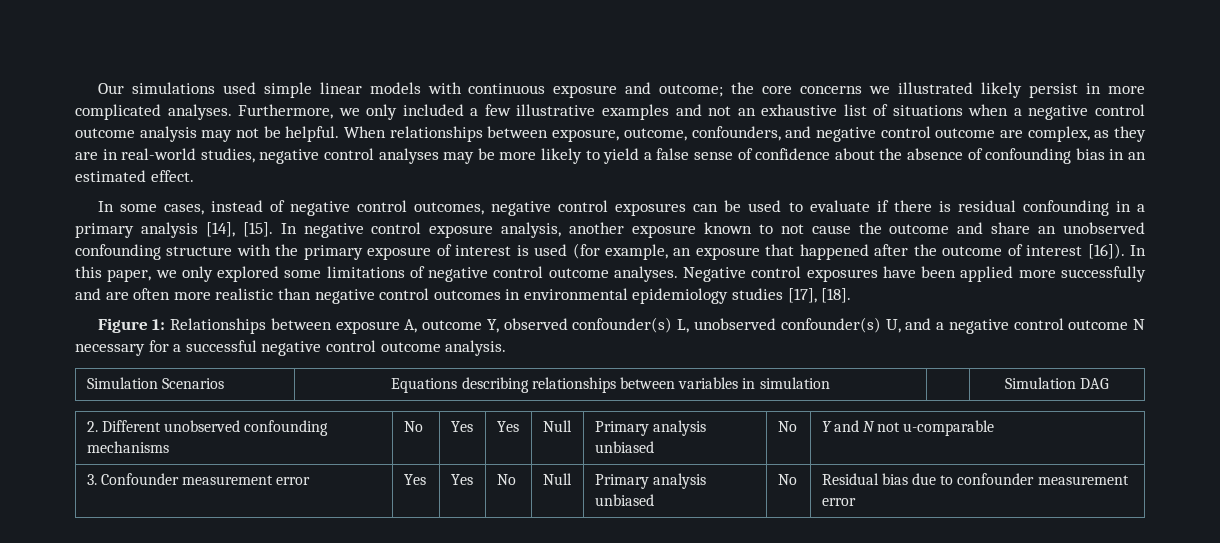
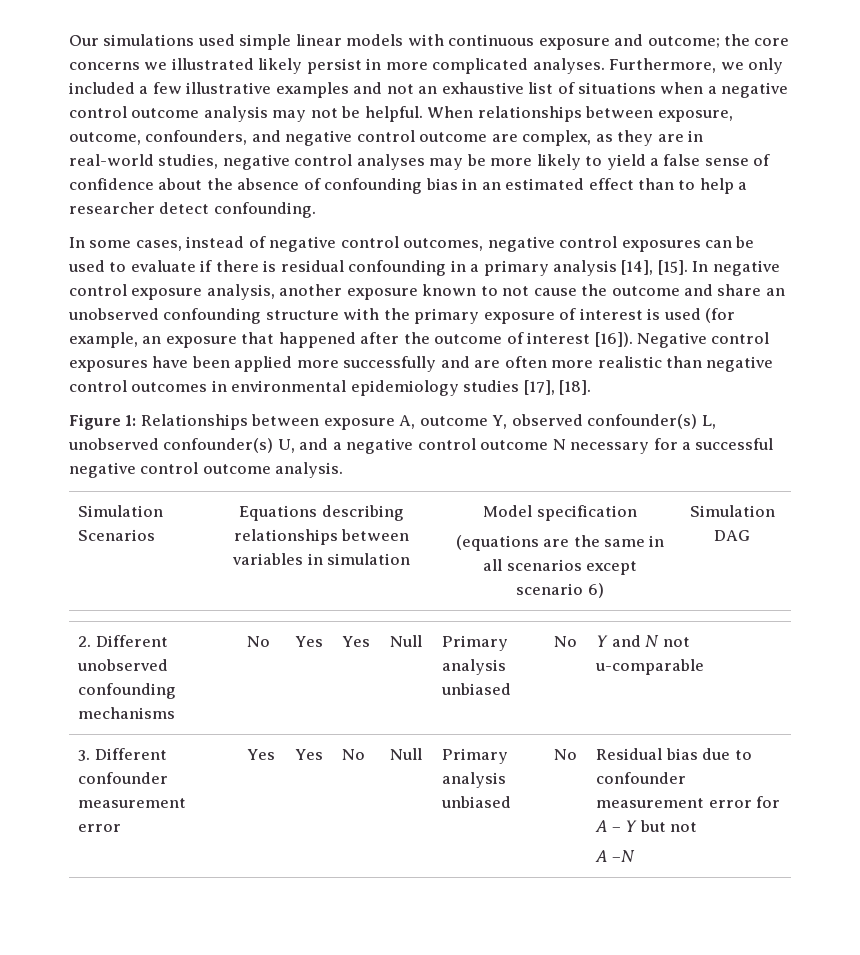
- When relationships between exposure, outcome, confounders, and negative control outcome are complex, as they are in real-world studies, negative control analyses may be more likely to yield a false sense of confidence about the absence of confounding bias in an estimated effect.
+ When relationships between exposure, outcome, confounders, and negative control outcome are complex, as they are in real-world studies, negative control analyses may be more likely to yield a false sense of confidence about the absence of confounding bias in an estimated effect than to help a researcher detect confounding.
- In this paper, we only explored some limitations of negative control outcome analyses.
- Simulation Scenarios | Equations describing relationships between variables in simulation | | Simulation DAG
+ Simulation Scenarios | Equations describing relationships between variables in simulation | Model specification
+ (equations are the same in all scenarios except scenario 6) | Simulation DAG
- 3. Confounder measurement error | Yes | Yes | No | Null | Primary analysis unbiased | No | Residual bias due to confounder measurement error
+ 3. Different confounder measurement error | Yes | Yes | No | Null | Primary analysis unbiased | No | Residual bias due to confounder measurement error for A – Y but not
+ A –N

